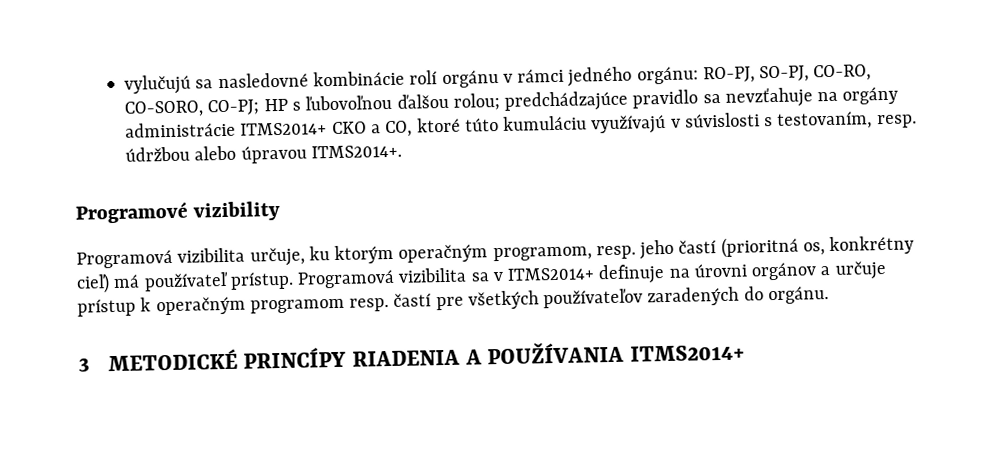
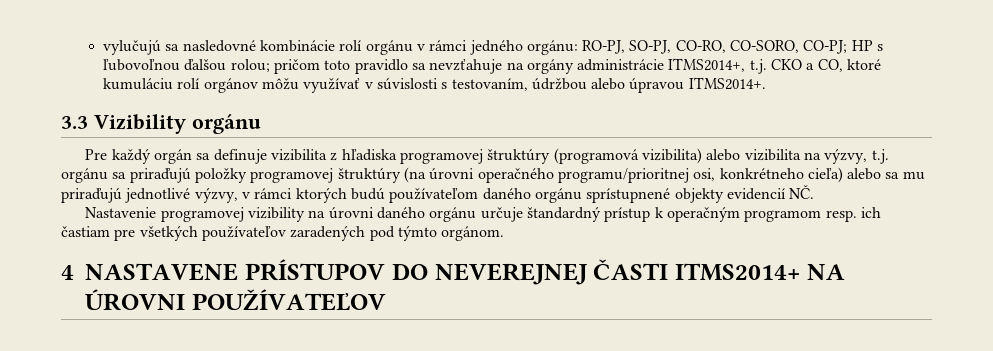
- vylučujú sa nasledovné kombinácie rolí orgánu v rámci jedného orgánu: RO-PJ, SO-PJ, CO-RO, CO-SORO, CO-PJ; HP s ľubovoľnou ďalšou rolou; predchádzajúce pravidlo sa nevzťahuje na orgány administrácie ITMS2014+ CKO a CO, ktoré túto kumuláciu využívajú v súvislosti s testovaním, resp. údržbou alebo úpravou ITMS2014+.
+ vylučujú sa nasledovné kombinácie rolí orgánu v rámci jedného orgánu: RO-PJ, SO-PJ, CO-RO, CO-SORO, CO-PJ; HP s ľubovoľnou ďalšou rolou; pričom toto pravidlo sa nevzťahuje na orgány administrácie ITMS2014+, t.j. CKO a CO, ktoré kumuláciu rolí orgánov môžu využívať v súvislosti s testovaním, údržbou alebo úpravou ITMS2014+.
- Programové vizibility
- Programová vizibilita určuje, ku ktorým operačným programom, resp. jeho častí (prioritná os, konkrétny cieľ) má používateľ prístup. Programová vizibilita sa v ITMS2014+ definuje na úrovni orgánov a určuje prístup k operačným programom resp. častí pre všetkých používateľov zaradených do orgánu.
- 3 METODICKÉ PRINCÍPY RIADENIA A POUŽÍVANIA ITMS2014+
+ 3.3 Vizibility orgánu
+ Pre každý orgán sa definuje vizibilita z hľadiska programovej štruktúry (programová vizibilita) alebo vizibilita na výzvy, t.j. orgánu sa priraďujú položky programovej štruktúry (na úrovni operačného programu/prioritnej osi, konkrétneho cieľa) alebo sa mu priraďujú jednotlivé výzvy, v rámci ktorých budú používateľom daného orgánu sprístupnené objekty evidencií NČ.
+ Nastavenie programovej vizibility na úrovni daného orgánu určuje štandardný prístup k operačným programom resp. ich častiam pre všetkých používateľov zaradených pod týmto orgánom.
+ 4 NASTAVENE PRÍSTUPOV DO NEVEREJNEJ ČASTI ITMS2014+ NA ÚROVNI POUŽÍVATEĽOV

